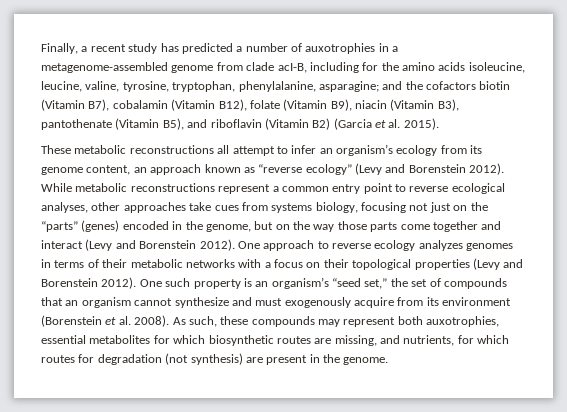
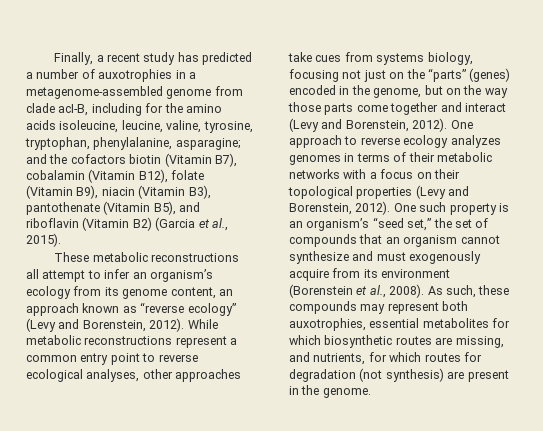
- Finally, a recent study has predicted a number of auxotrophies in a metagenome-assembled genome from clade acI-B, including for the amino acids isoleucine, leucine, valine, tyrosine, tryptophan, phenylalanine, asparagine; and the cofactors biotin (Vitamin B7), cobalamin (Vitamin B12), folate (Vitamin B9), niacin (Vitamin B3), pantothenate (Vitamin B5), and riboflavin (Vitamin B2) (Garcia et al. 2015).
+ Finally, a recent study has predicted a number of auxotrophies in a metagenome-assembled genome from clade acI-B, including for the amino acids isoleucine, leucine, valine, tyrosine, tryptophan, phenylalanine, asparagine; and the cofactors biotin (Vitamin B7), cobalamin (Vitamin B12), folate (Vitamin B9), niacin (Vitamin B3), pantothenate (Vitamin B5), and riboflavin (Vitamin B2) (Garcia et al., 2015).
- These metabolic reconstructions all attempt to infer an organism’s ecology from its genome content, an approach known as “reverse ecology” (Levy and Borenstein 2012).
+ These metabolic reconstructions all attempt to infer an organism’s ecology from its genome content, an approach known as “reverse ecology” (Levy and Borenstein, 2012).
- While metabolic reconstructions represent a common entry point to reverse ecological analyses, other approaches take cues from systems biology, focusing not just on the “parts” (genes) encoded in the genome, but on the way those parts come together and interact (Levy and Borenstein 2012).
+ While metabolic reconstructions represent a common entry point to reverse ecological analyses, other approaches take cues from systems biology, focusing not just on the “parts” (genes) encoded in the genome, but on the way those parts come together and interact (Levy and Borenstein, 2012).
- One approach to reverse ecology analyzes genomes in terms of their metabolic networks with a focus on their topological properties (Levy and Borenstein 2012).
+ One approach to reverse ecology analyzes genomes in terms of their metabolic networks with a focus on their topological properties (Levy and Borenstein, 2012).
- One such property is an organism’s “seed set,” the set of compounds that an organism cannot synthesize and must exogenously acquire from its environment (Borenstein et al. 2008).
+ One such property is an organism’s “seed set,” the set of compounds that an organism cannot synthesize and must exogenously acquire from its environment (Borenstein et al., 2008).

